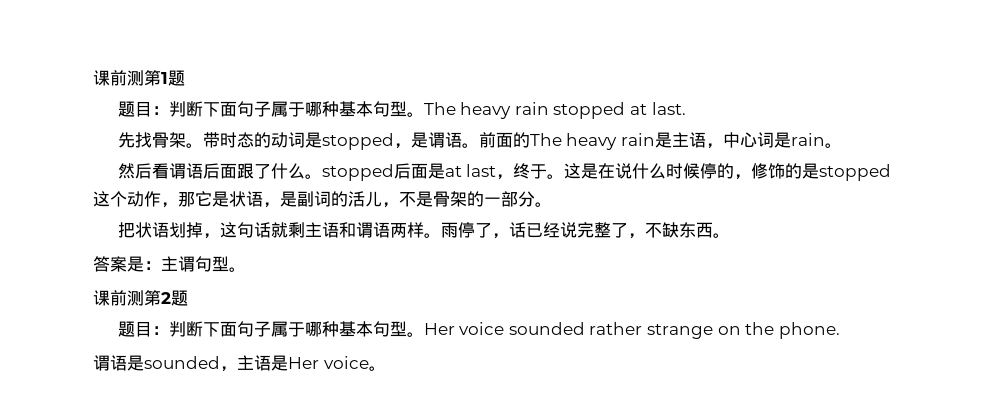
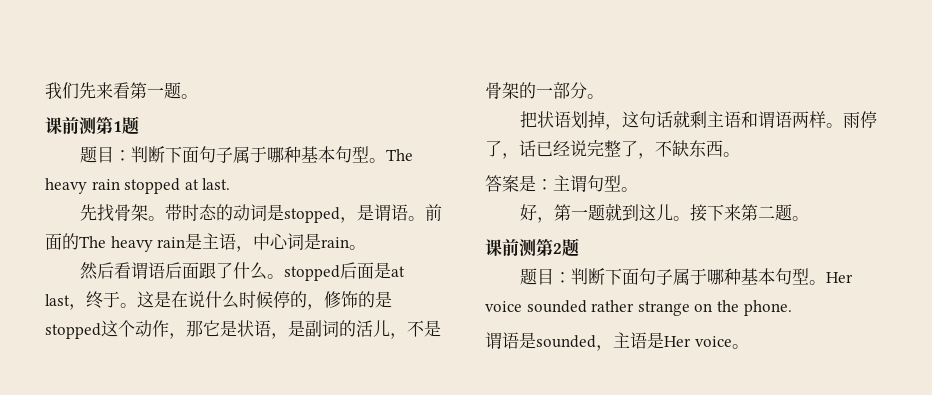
+ 我们先来看第一题。
+ 好，第一题就到这儿。接下来第二题。

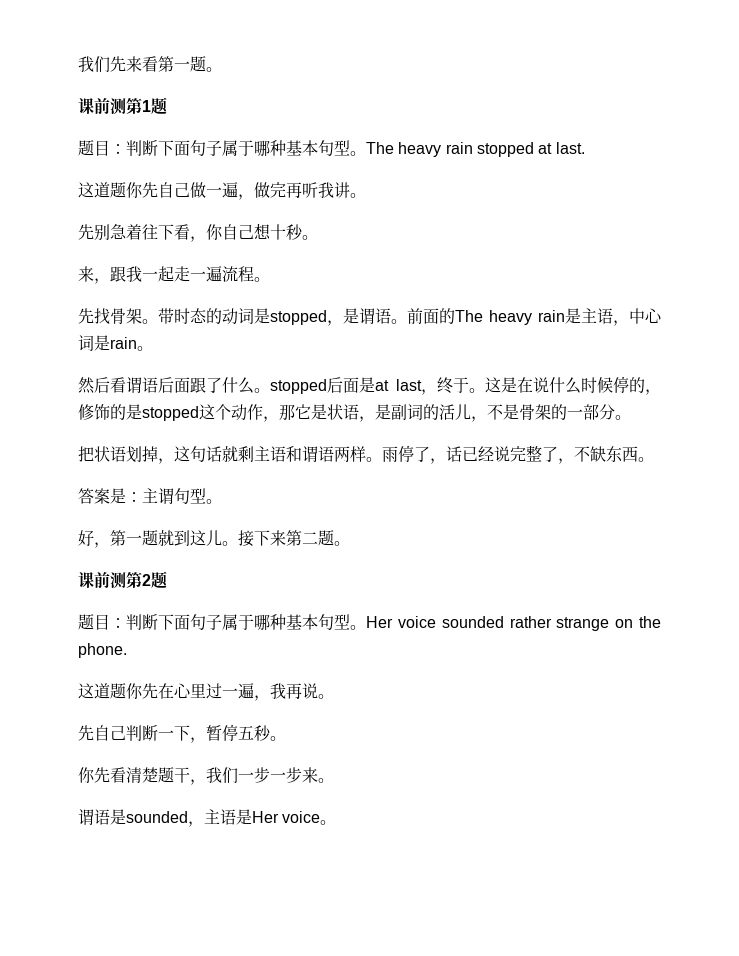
+ 这道题你先自己做一遍，做完再听我讲。
+ 先别急着往下看，你自己想十秒。
+ 来，跟我一起走一遍流程。
+ 这道题你先在心里过一遍，我再说。
+ 先自己判断一下，暂停五秒。
+ 你先看清楚题干，我们一步一步来。

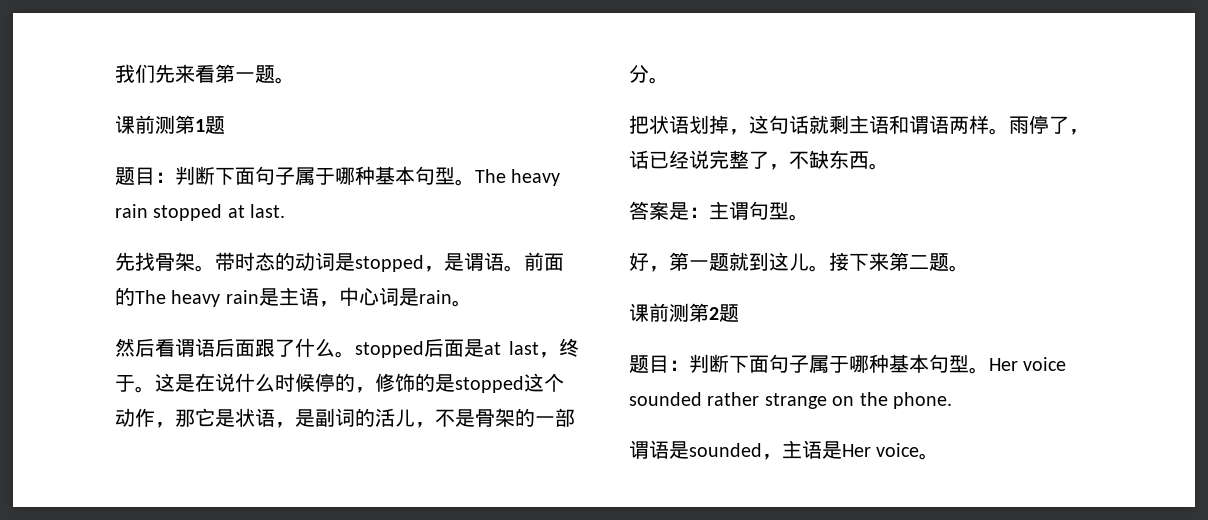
- 这道题你先自己做一遍，做完再听我讲。
- 先别急着往下看，你自己想十秒。
- 来，跟我一起走一遍流程。
- 这道题你先在心里过一遍，我再说。
- 先自己判断一下，暂停五秒。
- 你先看清楚题干，我们一步一步来。

